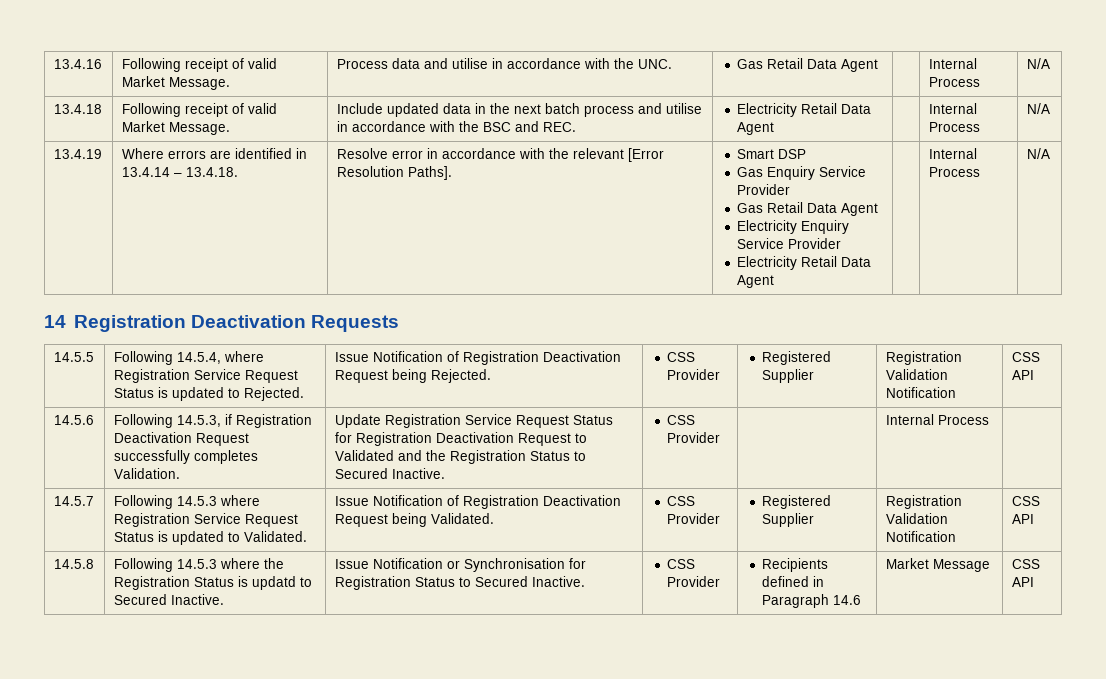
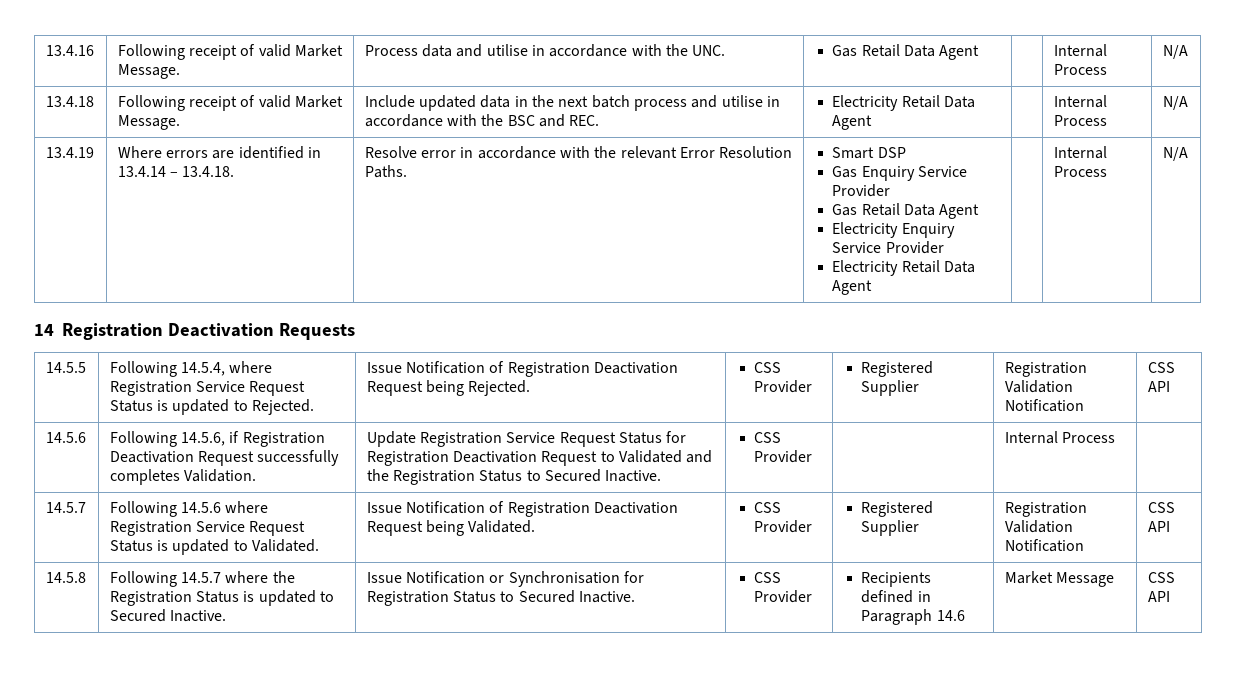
- 13.4.19 | Where errors are identified in 13.4.14 – 13.4.18. | Resolve error in accordance with the relevant [Error Resolution Paths]. | Smart DSP
+ 13.4.19 | Where errors are identified in 13.4.14 – 13.4.18. | Resolve error in accordance with the relevant Error Resolution Paths. | Smart DSP
- 14.5.6 | Following 14.5.3, if Registration Deactivation Request successfully completes Validation. | Update Registration Service Request Status for Registration Deactivation Request to Validated and the Registration Status to Secured Inactive. | CSS Provider | | Internal Process |
+ 14.5.6 | Following 14.5.6, if Registration Deactivation Request successfully completes Validation. | Update Registration Service Request Status for Registration Deactivation Request to Validated and the Registration Status to Secured Inactive. | CSS Provider | | Internal Process |
- 14.5.7 | Following 14.5.3 where Registration Service Request Status is updated to Validated. | Issue Notification of Registration Deactivation Request being Validated. | CSS Provider | Registered Supplier | Registration Validation Notification | CSS API
+ 14.5.7 | Following 14.5.6 where Registration Service Request Status is updated to Validated. | Issue Notification of Registration Deactivation Request being Validated. | CSS Provider | Registered Supplier | Registration Validation Notification | CSS API
- 14.5.8 | Following 14.5.3 where the Registration Status is updatd to Secured Inactive. | Issue Notification or Synchronisation for Registration Status to Secured Inactive. | CSS Provider | Recipients defined in Paragraph 14.6 | Market Message | CSS API
+ 14.5.8 | Following 14.5.7 where the Registration Status is updated to Secured Inactive. | Issue Notification or Synchronisation for Registration Status to Secured Inactive. | CSS Provider | Recipients defined in Paragraph 14.6 | Market Message | CSS API

